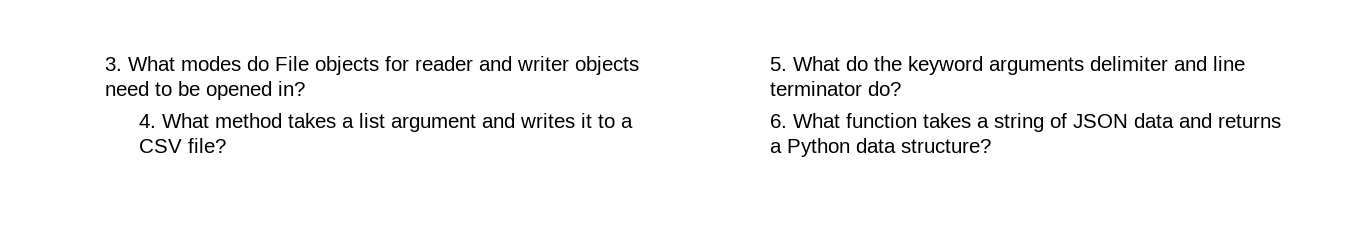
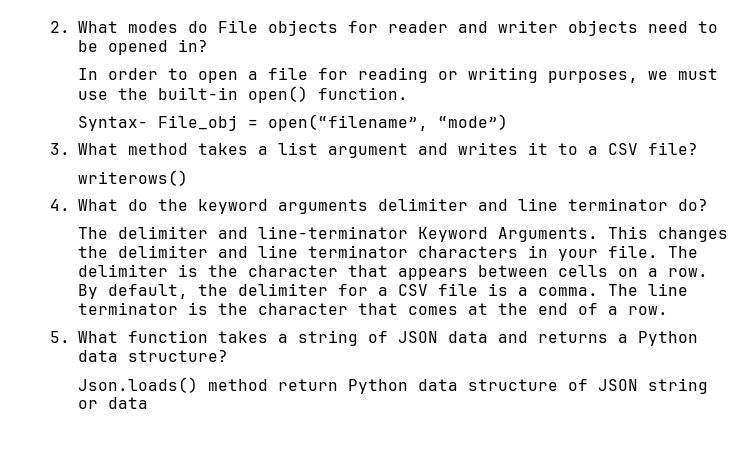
- 3. What modes do File objects for reader and writer objects need to be opened in?
+ 2. What modes do File objects for reader and writer objects need to be opened in?
- 4. What method takes a list argument and writes it to a CSV file?
+ In order to open a file for reading or writing purposes, we must use the built-in open() function.
+ Syntax- File_obj = open(“filename”, “mode”)
+ 3. What method takes a list argument and writes it to a CSV file?
- 5. What do the keyword arguments delimiter and line terminator do?
+ writerows()
+ 4. What do the keyword arguments delimiter and line terminator do?
- 6. What function takes a string of JSON data and returns a Python data structure?
+ The delimiter and line-terminator Keyword Arguments. This changes the delimiter and line terminator characters in your file. The delimiter is the character that appears between cells on a row. By default, the delimiter for a CSV file is a comma. The line terminator is the character that comes at the end of a row.
+ 5. What function takes a string of JSON data and returns a Python data structure?
+ Json.loads() method return Python data structure of JSON string or data

